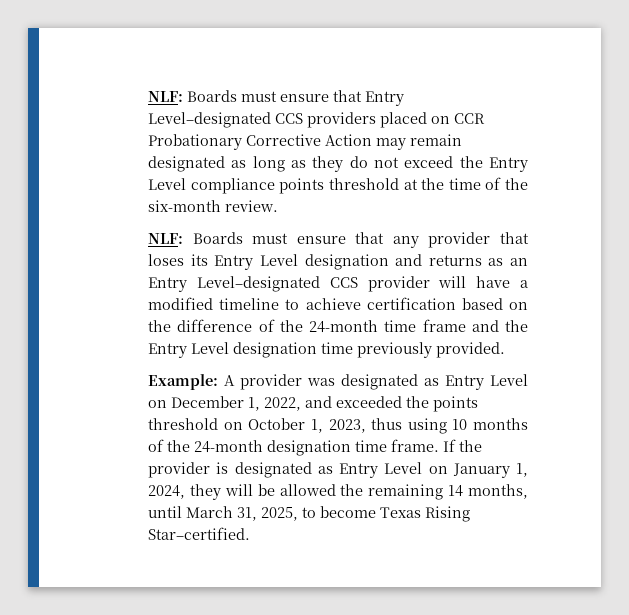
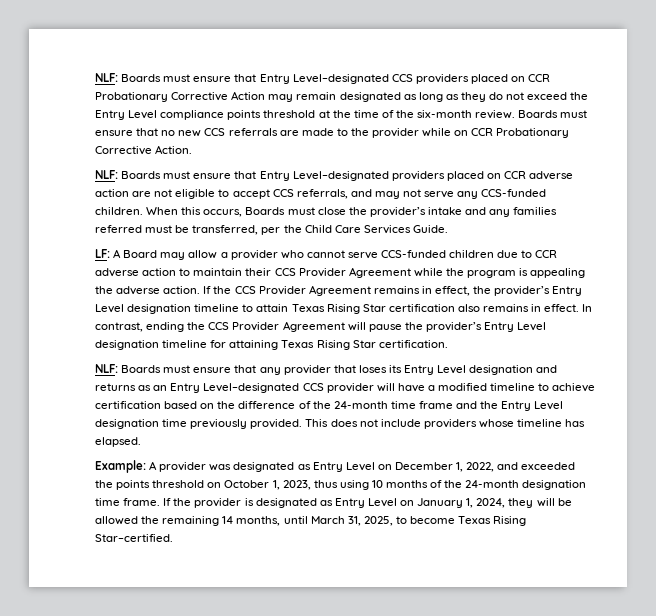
+ Boards must ensure that no new CCS referrals are made to the provider while on CCR Probationary Corrective Action.
+ NLF: Boards must ensure that Entry Level–designated providers placed on CCR adverse action are not eligible to accept CCS referrals, and may not serve any CCS-funded children. When this occurs, Boards must close the provider’s intake and any families referred must be transferred, per the Child Care Services Guide.
+ LF: A Board may allow a provider who cannot serve CCS-funded children due to CCR adverse action to maintain their CCS Provider Agreement while the program is appealing the adverse action. If the CCS Provider Agreement remains in effect, the provider’s Entry Level designation timeline to attain Texas Rising Star certification also remains in effect. In contrast, ending the CCS Provider Agreement will pause the provider’s Entry Level designation timeline for attaining Texas Rising Star certification.
+ This does not include providers whose timeline has elapsed.

